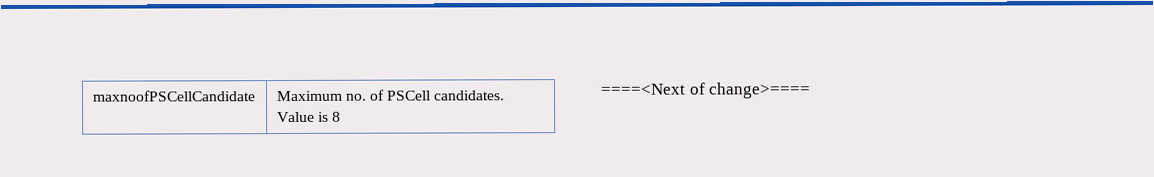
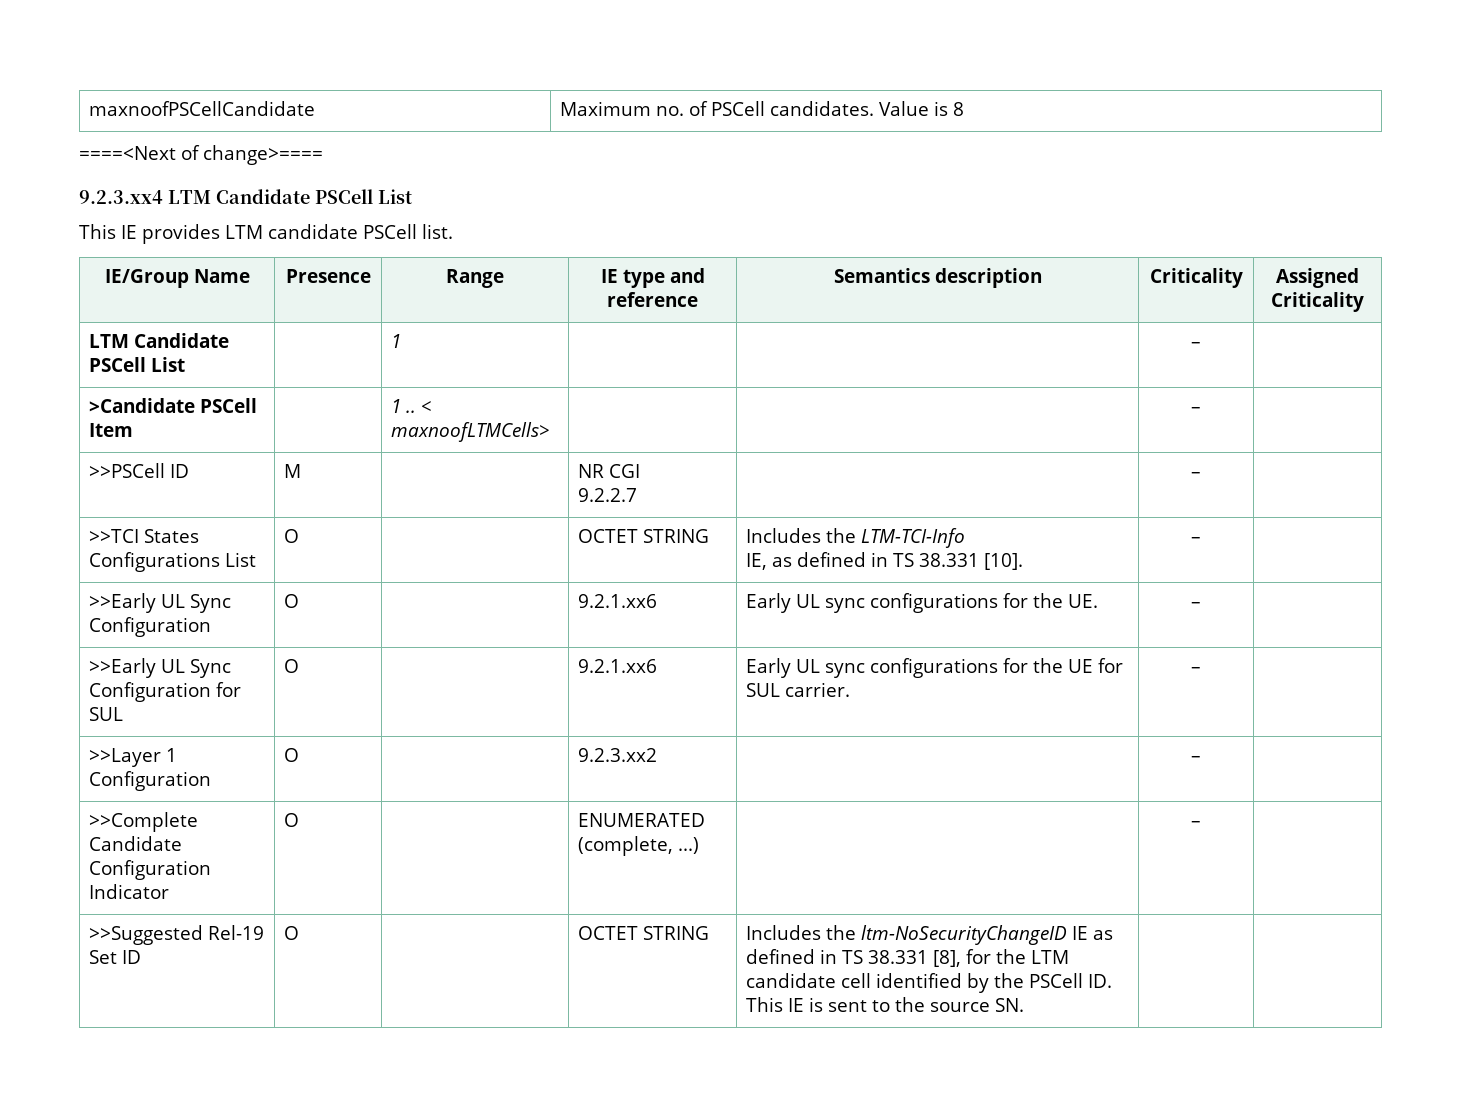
+ 9.2.3.xx4 LTM Candidate PSCell List
+ This IE provides LTM candidate PSCell list.
+ IE/Group Name | Presence | Range | IE type and reference | Semantics description | Criticality | Assigned Criticality
+ LTM Candidate PSCell List | | 1 | | | – |
+ >Candidate PSCell Item | | 1 .. < maxnoofLTMCells> | | | – |
+ >>PSCell ID | M | | NR CGI
+ 9.2.2.7 | | – |
+ >>TCI States Configurations List | O | | OCTET STRING | Includes the LTM-TCI-Info
+ IE, as defined in TS 38.331 [10]. | – |
+ >>Early UL Sync Configuration | O | | 9.2.1.xx6 | Early UL sync configurations for the UE. | – |
+ >>Early UL Sync Configuration for SUL | O | | 9.2.1.xx6 | Early UL sync configurations for the UE for SUL carrier. | – |
+ >>Layer 1 Configuration | O | | 9.2.3.xx2 | | – |
+ >>Complete Candidate Configuration Indicator | O | | ENUMERATED (complete, ...) | | – |
+ >>Suggested Rel-19 Set ID | O | | OCTET STRING | Includes the ltm-NoSecurityChangeID IE as defined in TS 38.331 [8], for the LTM candidate cell identified by the PSCell ID. This IE is sent to the source SN. | |

